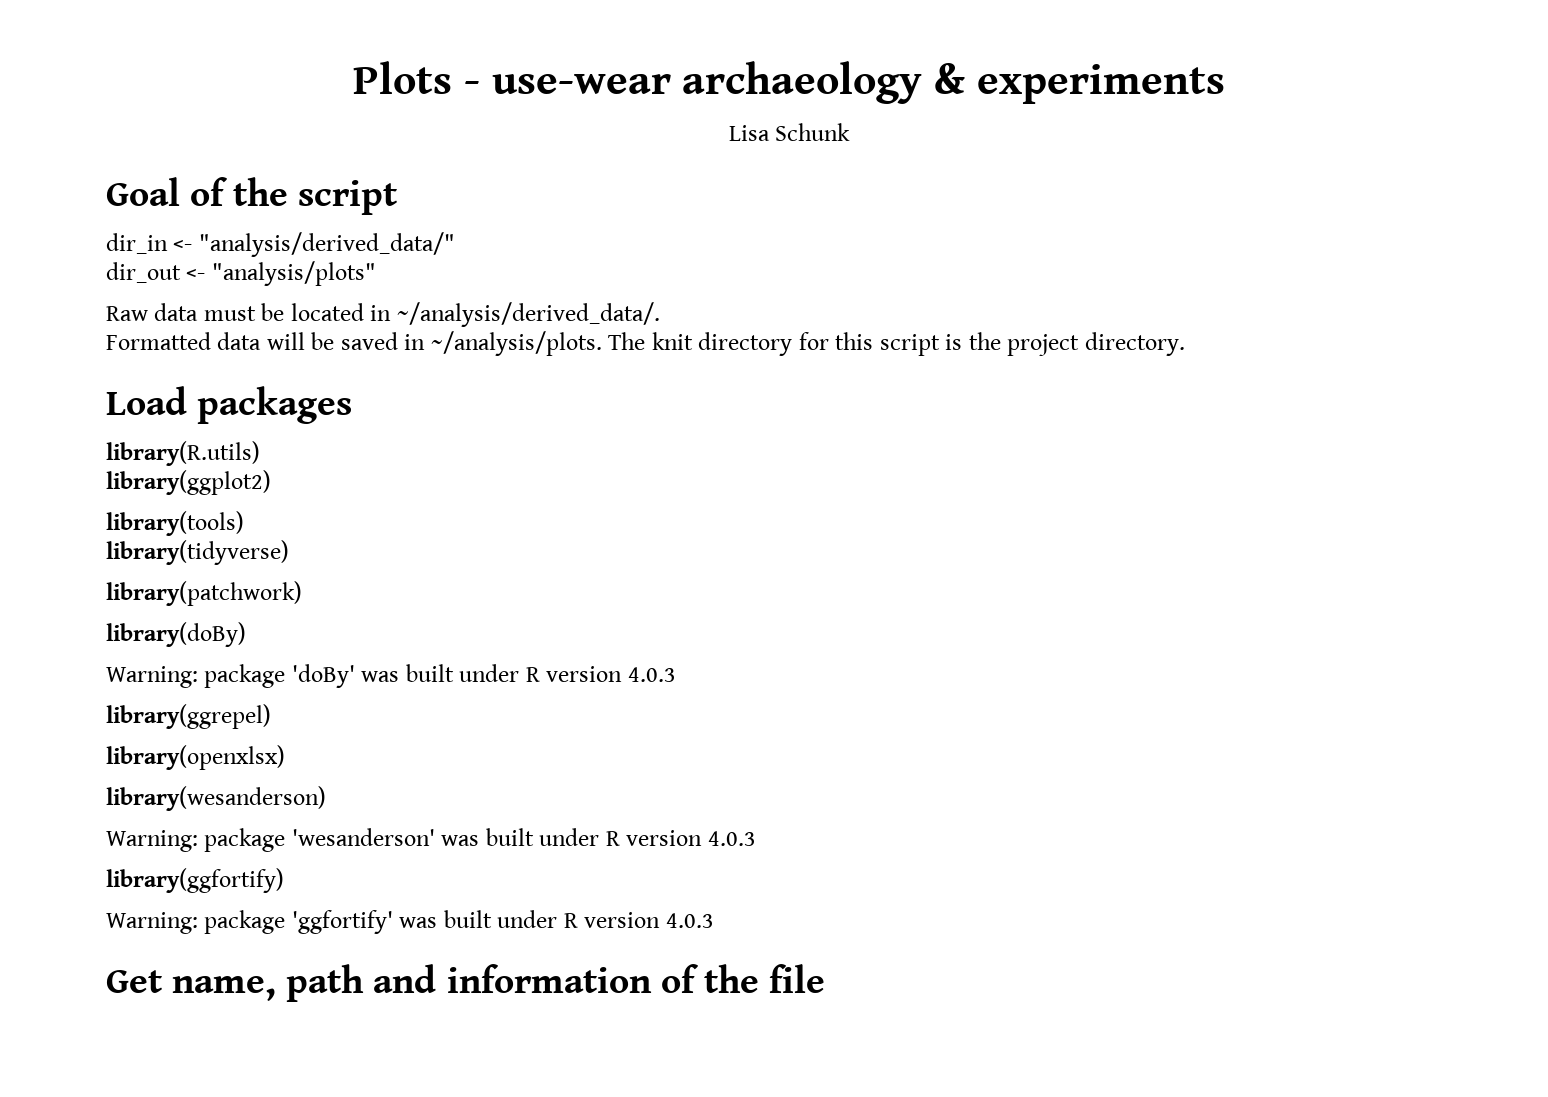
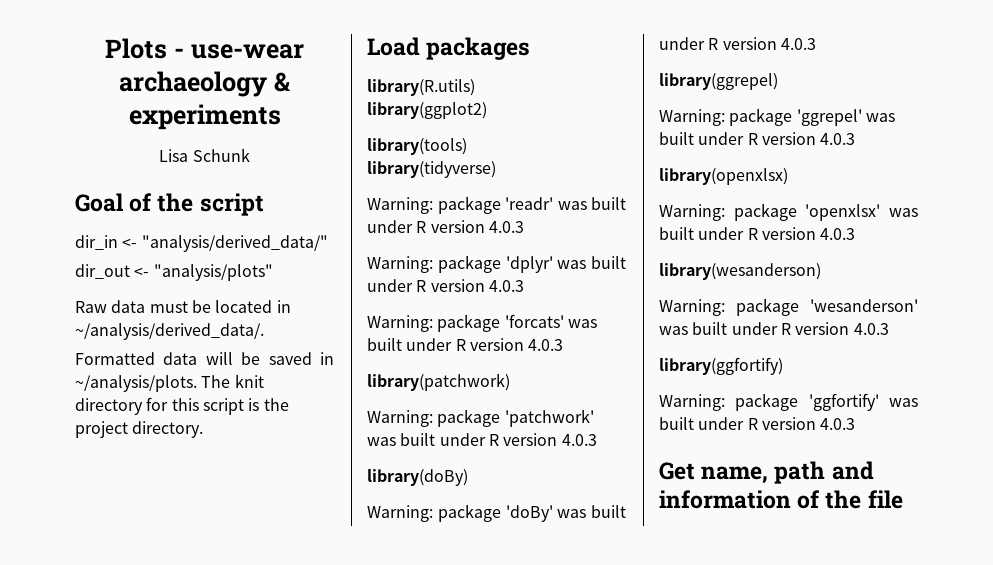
+ Warning: package 'readr' was built under R version 4.0.3
+ Warning: package 'dplyr' was built under R version 4.0.3
+ Warning: package 'forcats' was built under R version 4.0.3
  library(patchwork)
+ Warning: package 'patchwork' was built under R version 4.0.3
+ Warning: package 'ggrepel' was built under R version 4.0.3
  library(openxlsx)
+ Warning: package 'openxlsx' was built under R version 4.0.3

